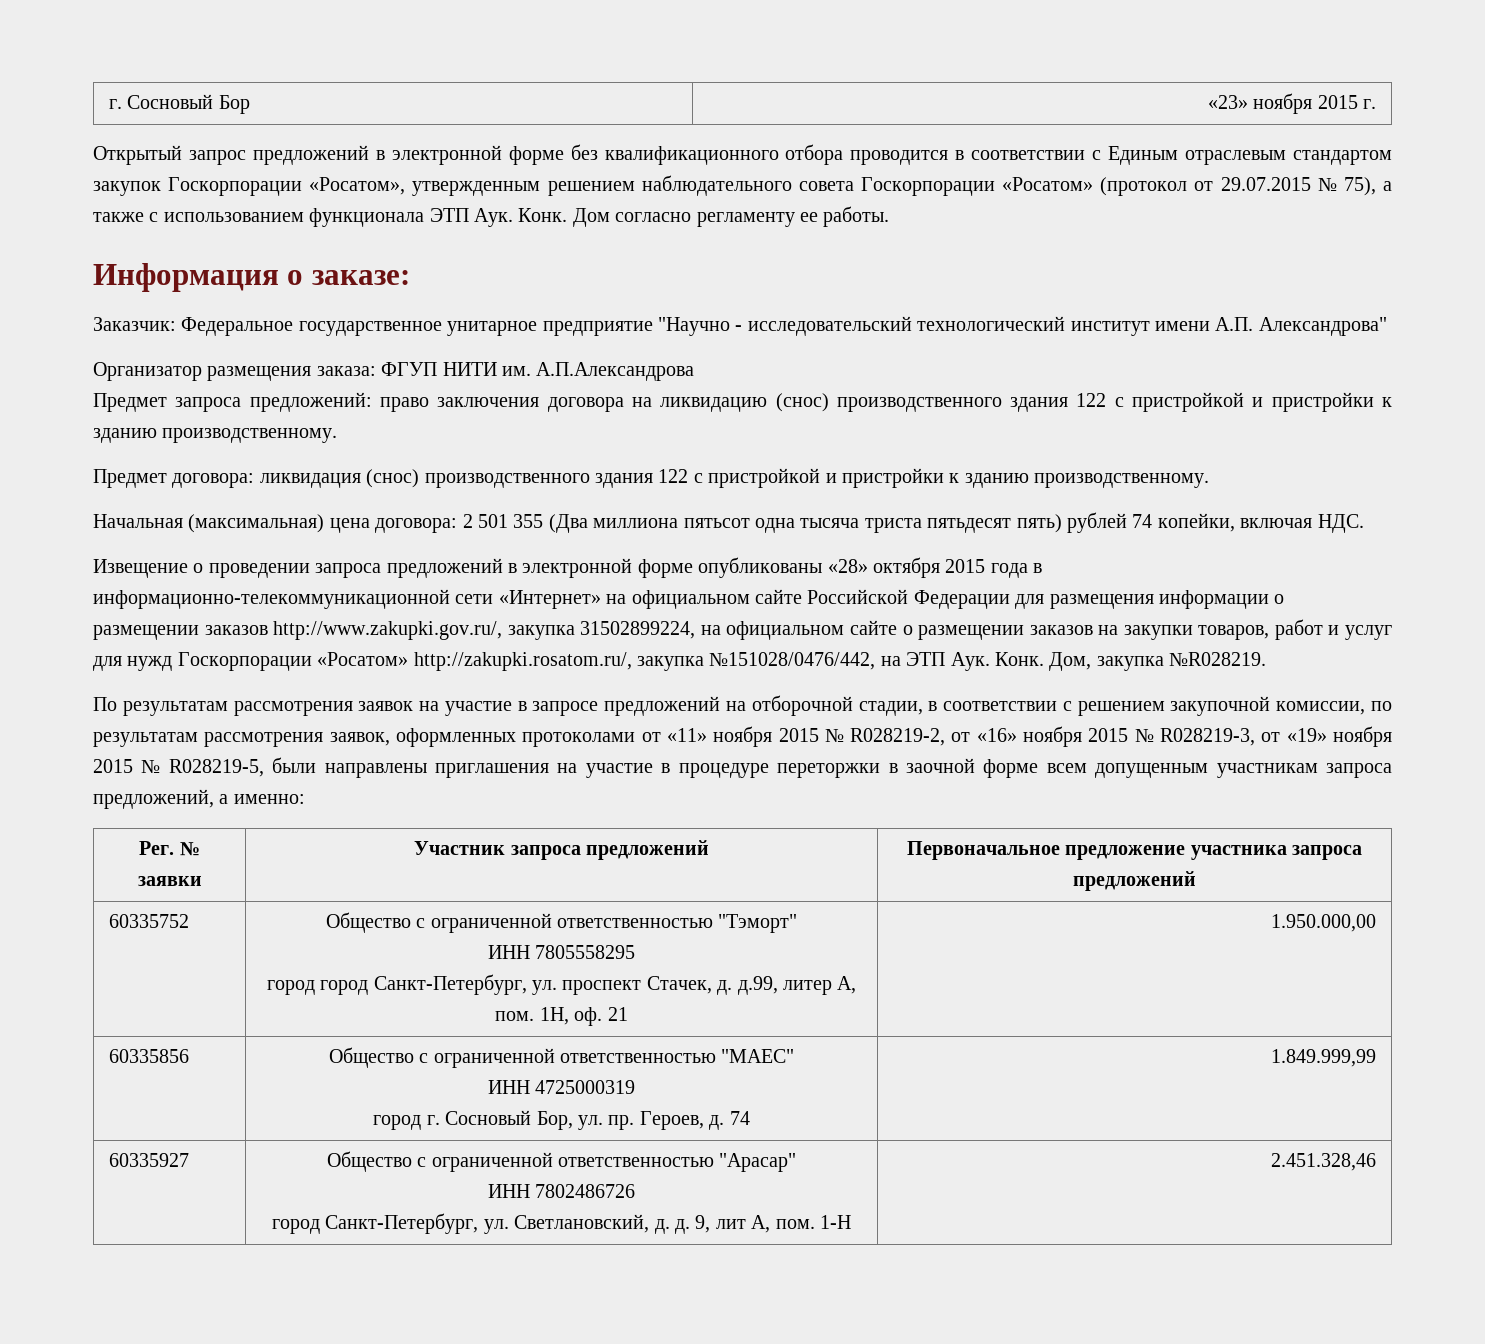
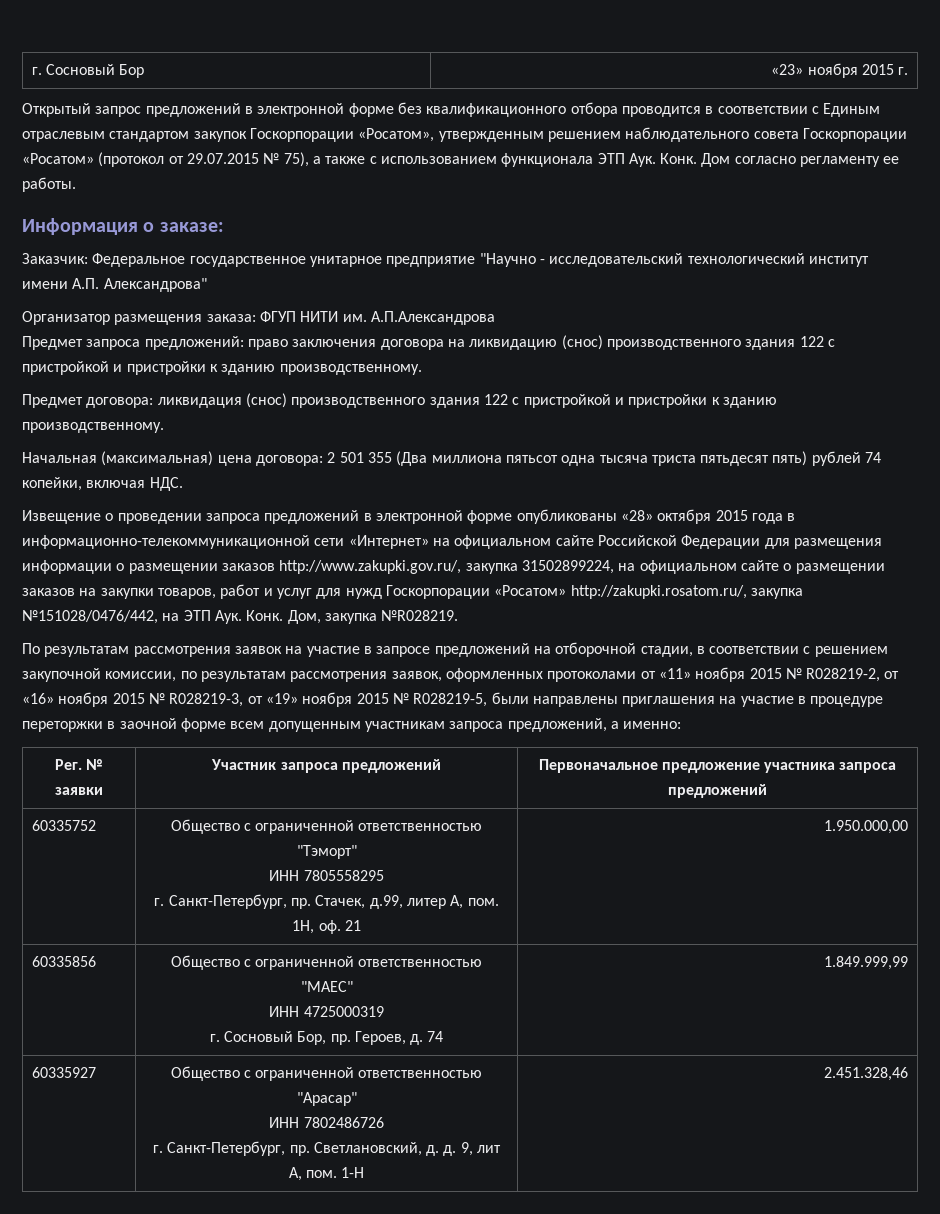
  60335752 | Общество с ограниченной ответственностью "Тэморт"
  ИНН 7805558295
- город город Санкт-Петербург, ул. проспект Стачек, д. д.99, литер А, пом. 1Н, оф. 21 | 1.950.000,00
+ г. Санкт-Петербург, пр. Стачек, д.99, литер А, пом. 1Н, оф. 21 | 1.950.000,00
  60335856 | Общество с ограниченной ответственностью "МАЕС"
  ИНН 4725000319
- город г. Сосновый Бор, ул. пр. Героев, д. 74 | 1.849.999,99
+ г. Сосновый Бор, пр. Героев, д. 74 | 1.849.999,99
  60335927 | Общество с ограниченной ответственностью "Арасар"
  ИНН 7802486726
- город Санкт-Петербург, ул. Светлановский, д. д. 9, лит А, пом. 1-Н | 2.451.328,46
+ г. Санкт-Петербург, пр. Светлановский, д. д. 9, лит А, пом. 1-Н | 2.451.328,46

